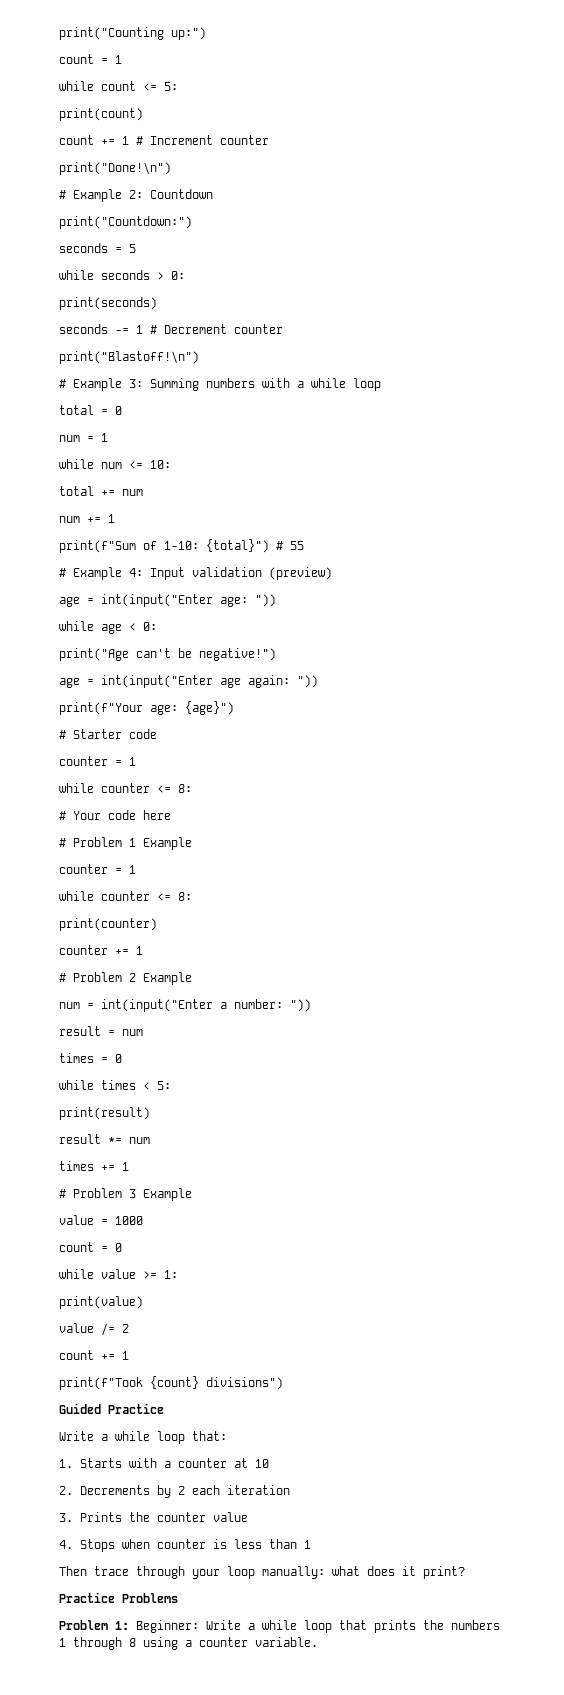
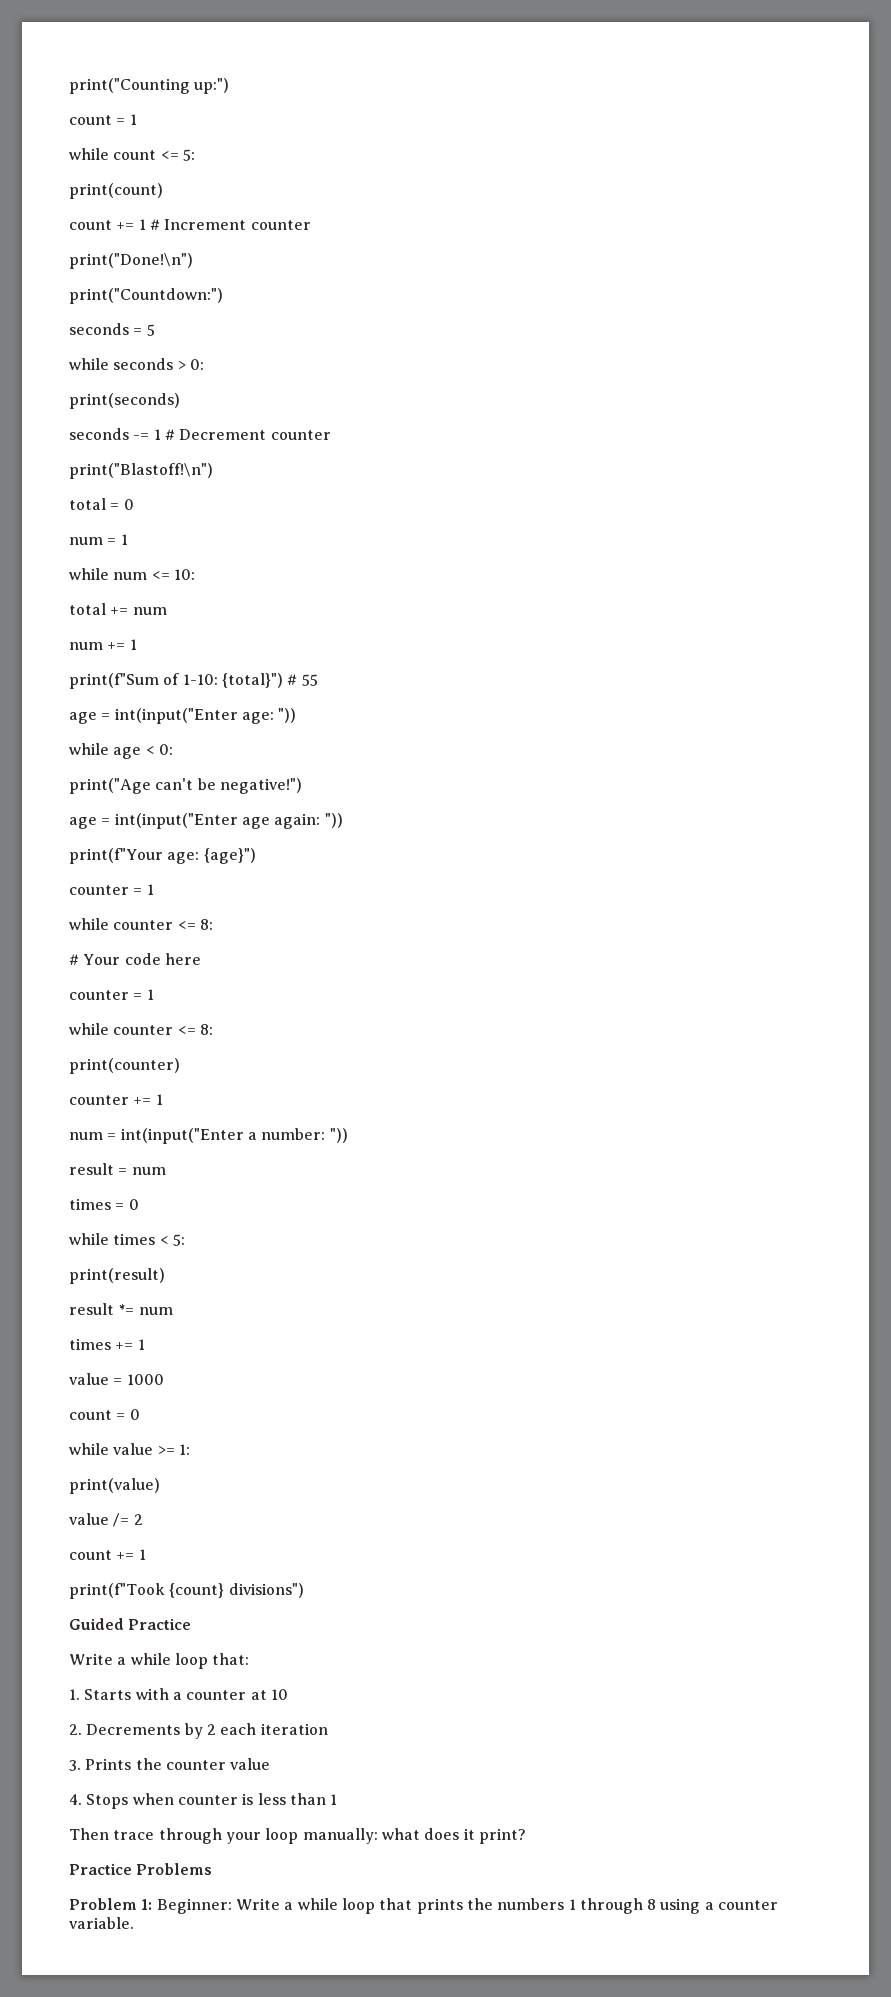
- # Example 2: Countdown
- # Example 3: Summing numbers with a while loop
- # Example 4: Input validation (preview)
- # Starter code
- # Problem 1 Example
- # Problem 2 Example
- # Problem 3 Example

